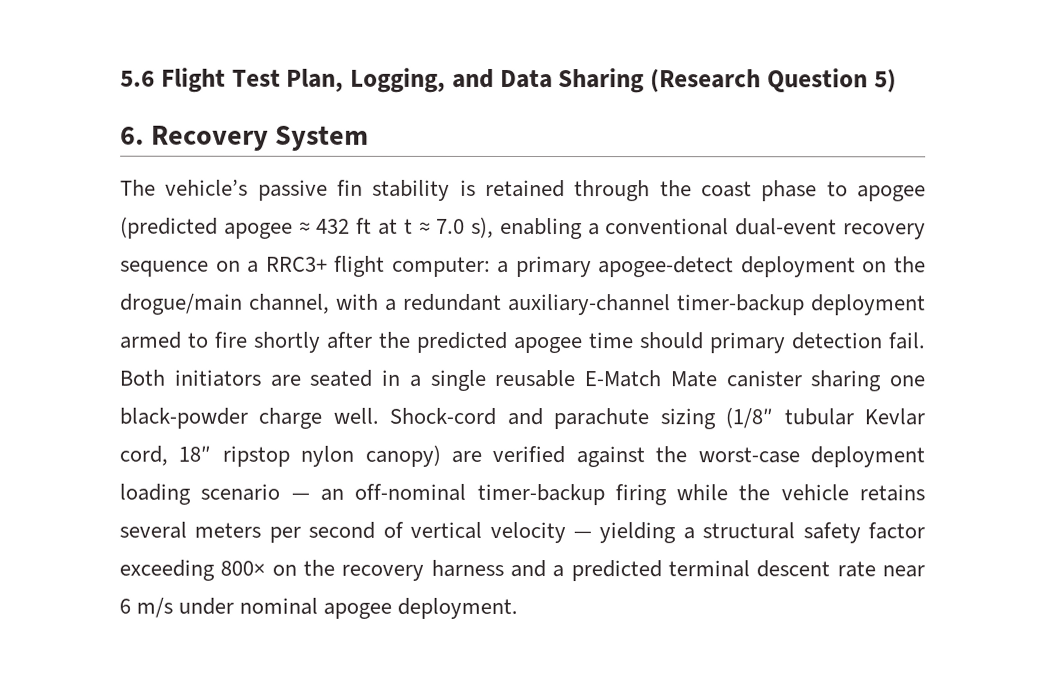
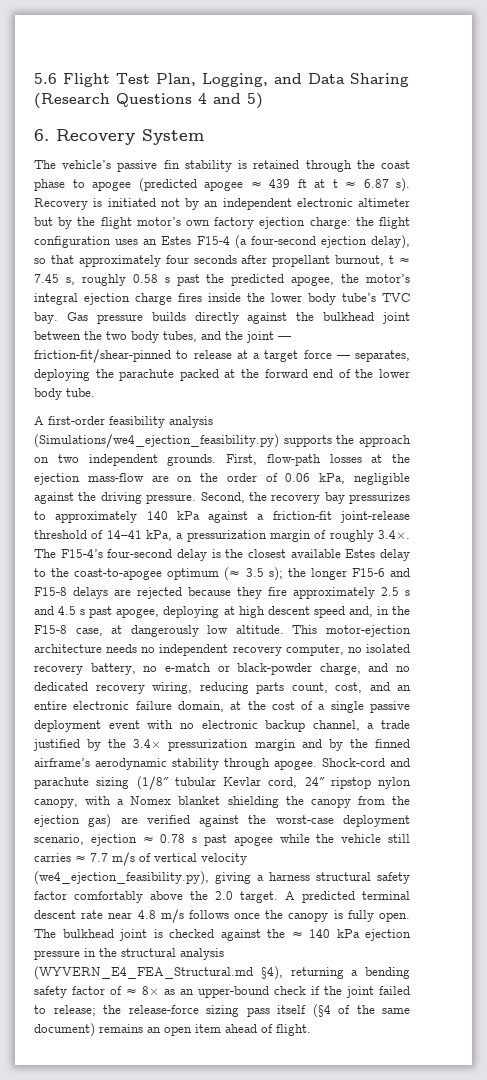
- 5.6 Flight Test Plan, Logging, and Data Sharing (Research Question 5)
+ 5.6 Flight Test Plan, Logging, and Data Sharing (Research Questions 4 and 5)
- The vehicle’s passive fin stability is retained through the coast phase to apogee (predicted apogee ≈ 432 ft at t ≈ 7.0 s), enabling a conventional dual-event recovery sequence on a RRC3+ flight computer: a primary apogee-detect deployment on the drogue/main channel, with a redundant auxiliary-channel timer-backup deployment armed to fire shortly after the predicted apogee time should primary detection fail. Both initiators are seated in a single reusable E-Match Mate canister sharing one black-powder charge well.
+ The vehicle’s passive fin stability is retained through the coast phase to apogee (predicted apogee ≈ 439 ft at t ≈ 6.87 s). Recovery is initiated not by an independent electronic altimeter but by the flight motor’s own factory ejection charge: the flight configuration uses an Estes F15-4 (a four-second ejection delay), so that approximately four seconds after propellant burnout, t ≈ 7.45 s, roughly 0.58 s past the predicted apogee, the motor’s integral ejection charge fires inside the lower body tube’s TVC bay. Gas pressure builds directly against the bulkhead joint between the two body tubes, and the joint — friction-fit/shear-pinned to release at a target force — separates, deploying the parachute packed at the forward end of the lower body tube.
+ A first-order feasibility analysis (Simulations/we4_ejection_feasibility.py) supports the approach on two independent grounds. First, flow-path losses at the ejection mass-flow are on the order of 0.06 kPa, negligible against the driving pressure. Second, the recovery bay pressurizes to approximately 140 kPa against a friction-fit joint-release threshold of 14–41 kPa, a pressurization margin of roughly 3.4×. The F15-4’s four-second delay is the closest available Estes delay to the coast-to-apogee optimum (≈ 3.5 s); the longer F15-6 and F15-8 delays are rejected because they fire approximately 2.5 s and 4.5 s past apogee, deploying at high descent speed and, in the F15-8 case, at dangerously low altitude. This motor-ejection architecture needs no independent recovery computer, no isolated recovery battery, no e-match or black-powder charge, and no dedicated recovery wiring, reducing parts count, cost, and an entire electronic failure domain, at the cost of a single passive deployment event with no electronic backup channel, a trade justified by the 3.4× pressurization margin and by the finned airframe’s aerodynamic stability through apogee.
- Shock-cord and parachute sizing (1/8″ tubular Kevlar cord, 18″ ripstop nylon canopy) are verified against the worst-case deployment loading scenario — an off-nominal timer-backup firing while the vehicle retains several meters per second of vertical velocity — yielding a structural safety factor exceeding 800× on the recovery harness and a predicted terminal descent rate near 6 m/s under nominal apogee deployment.
+ Shock-cord and parachute sizing (1/8″ tubular Kevlar cord, 24″ ripstop nylon canopy, with a Nomex blanket shielding the canopy from the ejection gas) are verified against the worst-case deployment scenario, ejection ≈ 0.78 s past apogee while the vehicle still carries ≈ 7.7 m/s of vertical velocity (we4_ejection_feasibility.py), giving a harness structural safety factor comfortably above the 2.0 target. A predicted terminal descent rate near 4.8 m/s follows once the canopy is fully open. The bulkhead joint is checked against the ≈ 140 kPa ejection pressure in the structural analysis (WYVERN_E4_FEA_Structural.md §4), returning a bending safety factor of ≈ 8× as an upper-bound check if the joint failed to release; the release-force sizing pass itself (§4 of the same document) remains an open item ahead of flight.

